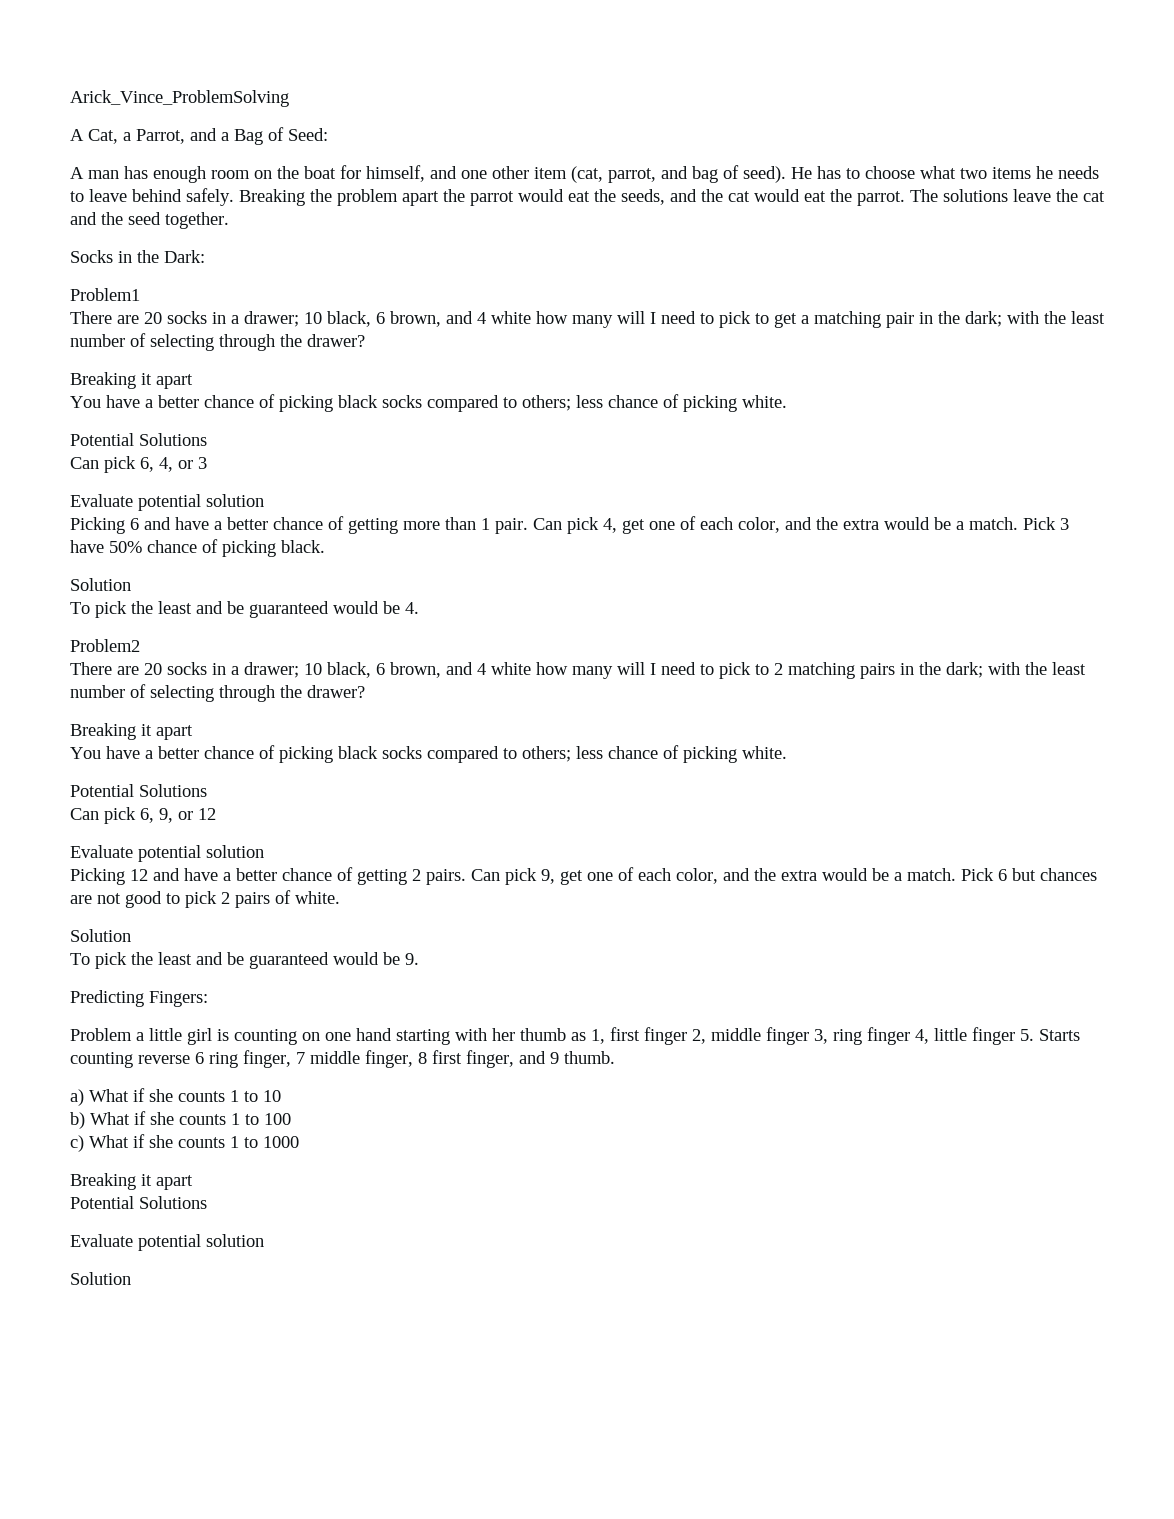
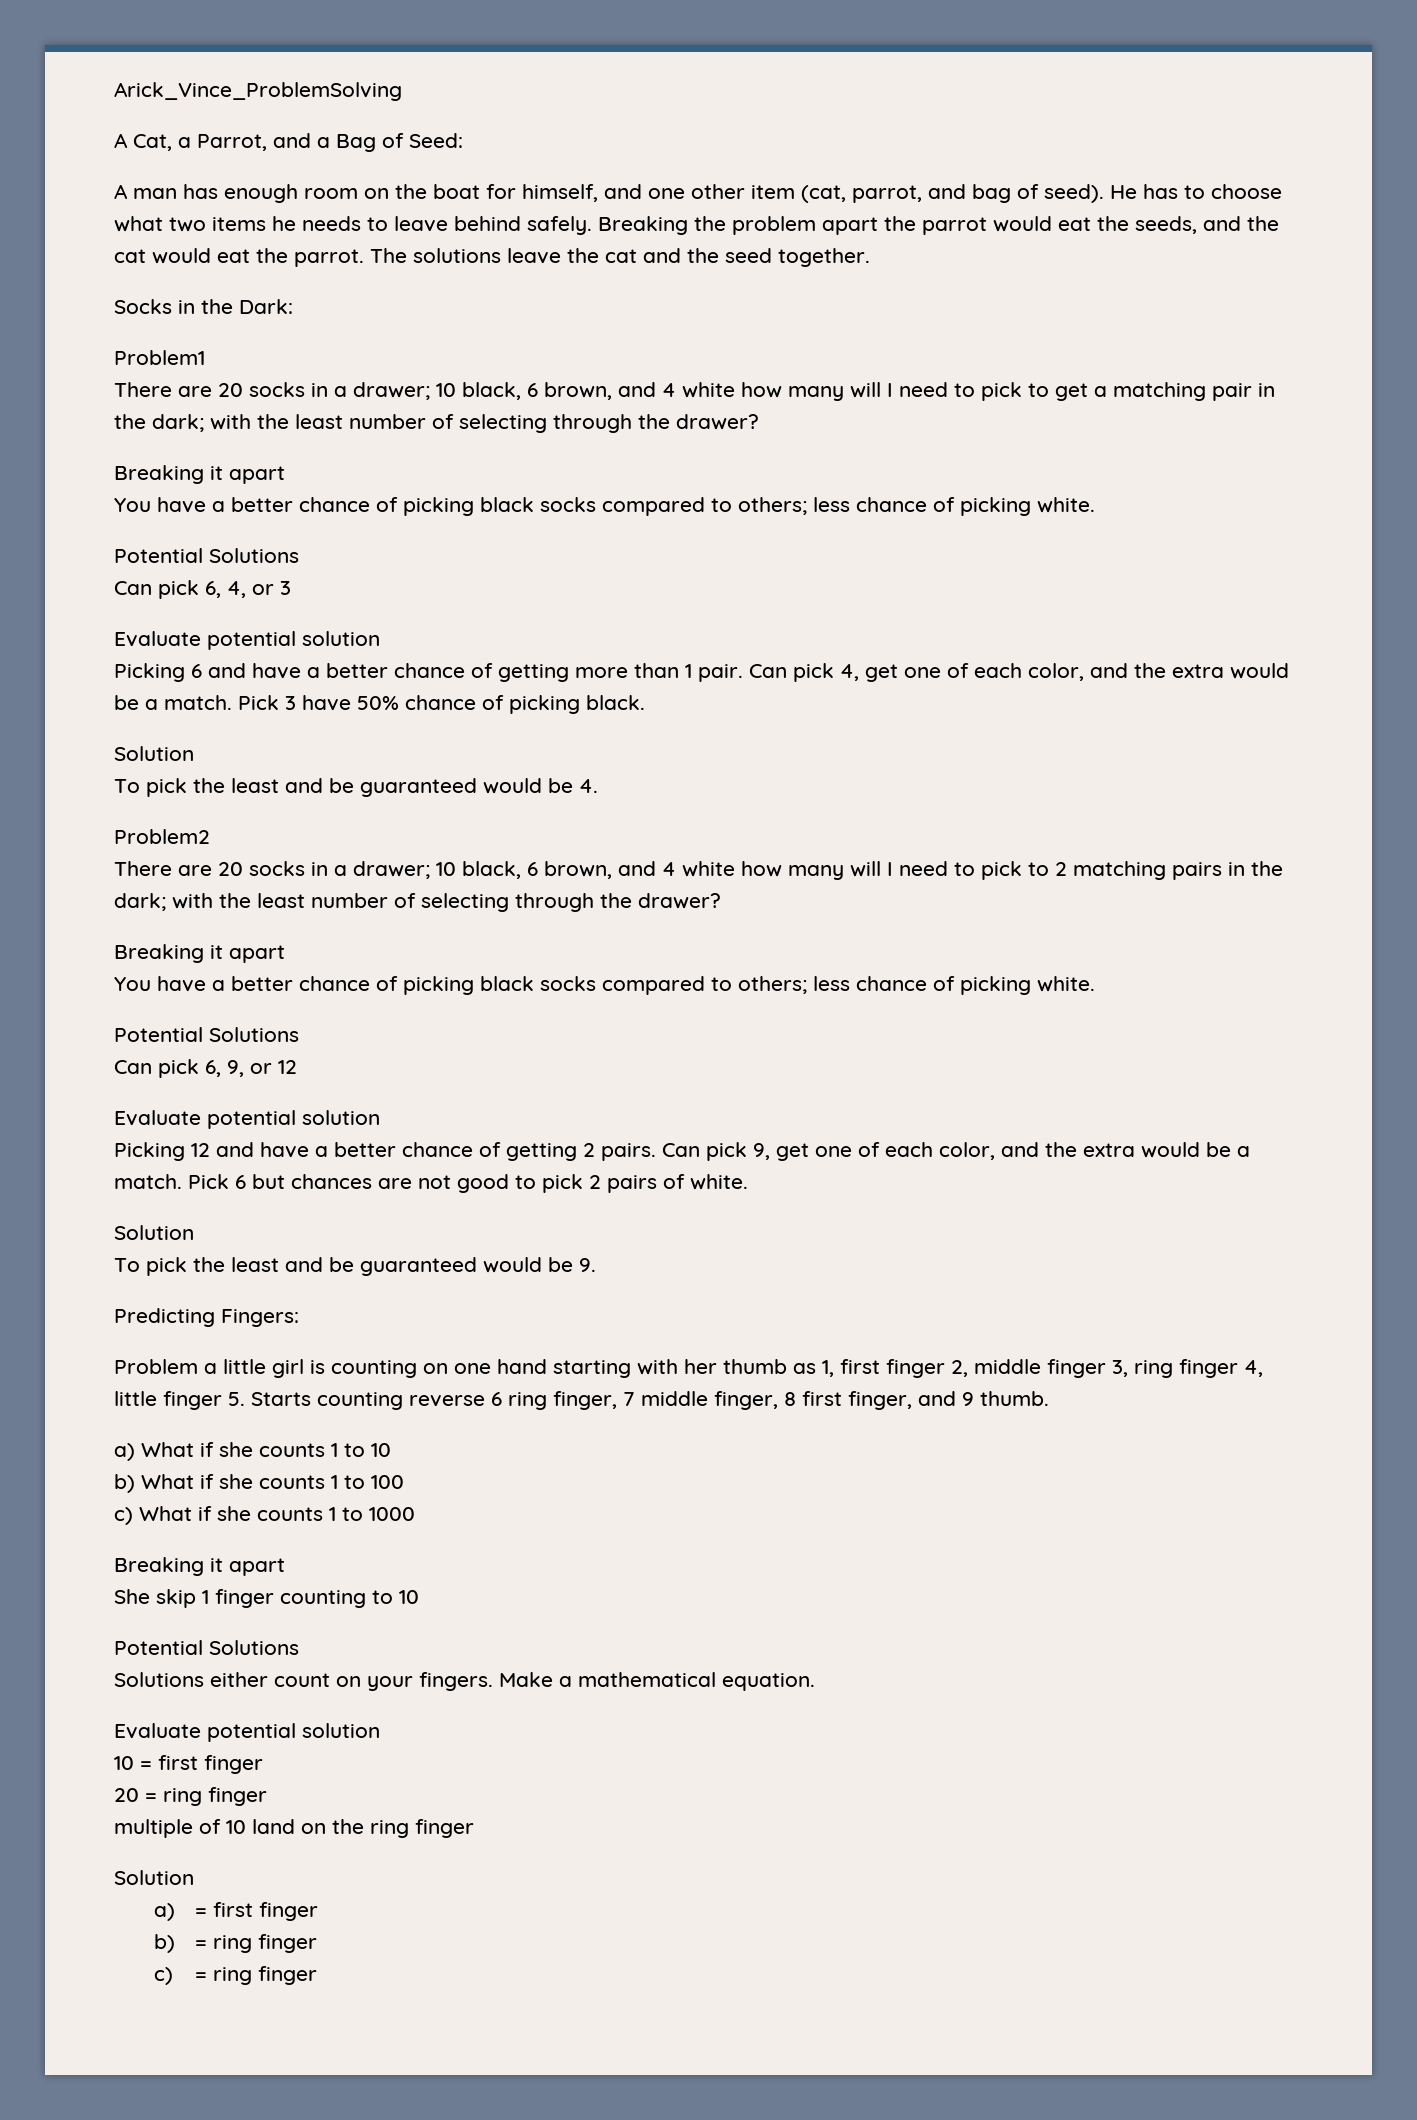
  c) What if she counts 1 to 1000
  Breaking it apart
+ She skip 1 finger counting to 10
  Potential Solutions
+ Solutions either count on your fingers. Make a mathematical equation.
  Evaluate potential solution
+ 10 = first finger
+ 20 = ring finger
+ multiple of 10 land on the ring finger
  Solution
+ a) = first finger
+ b) = ring finger
+ c) = ring finger

